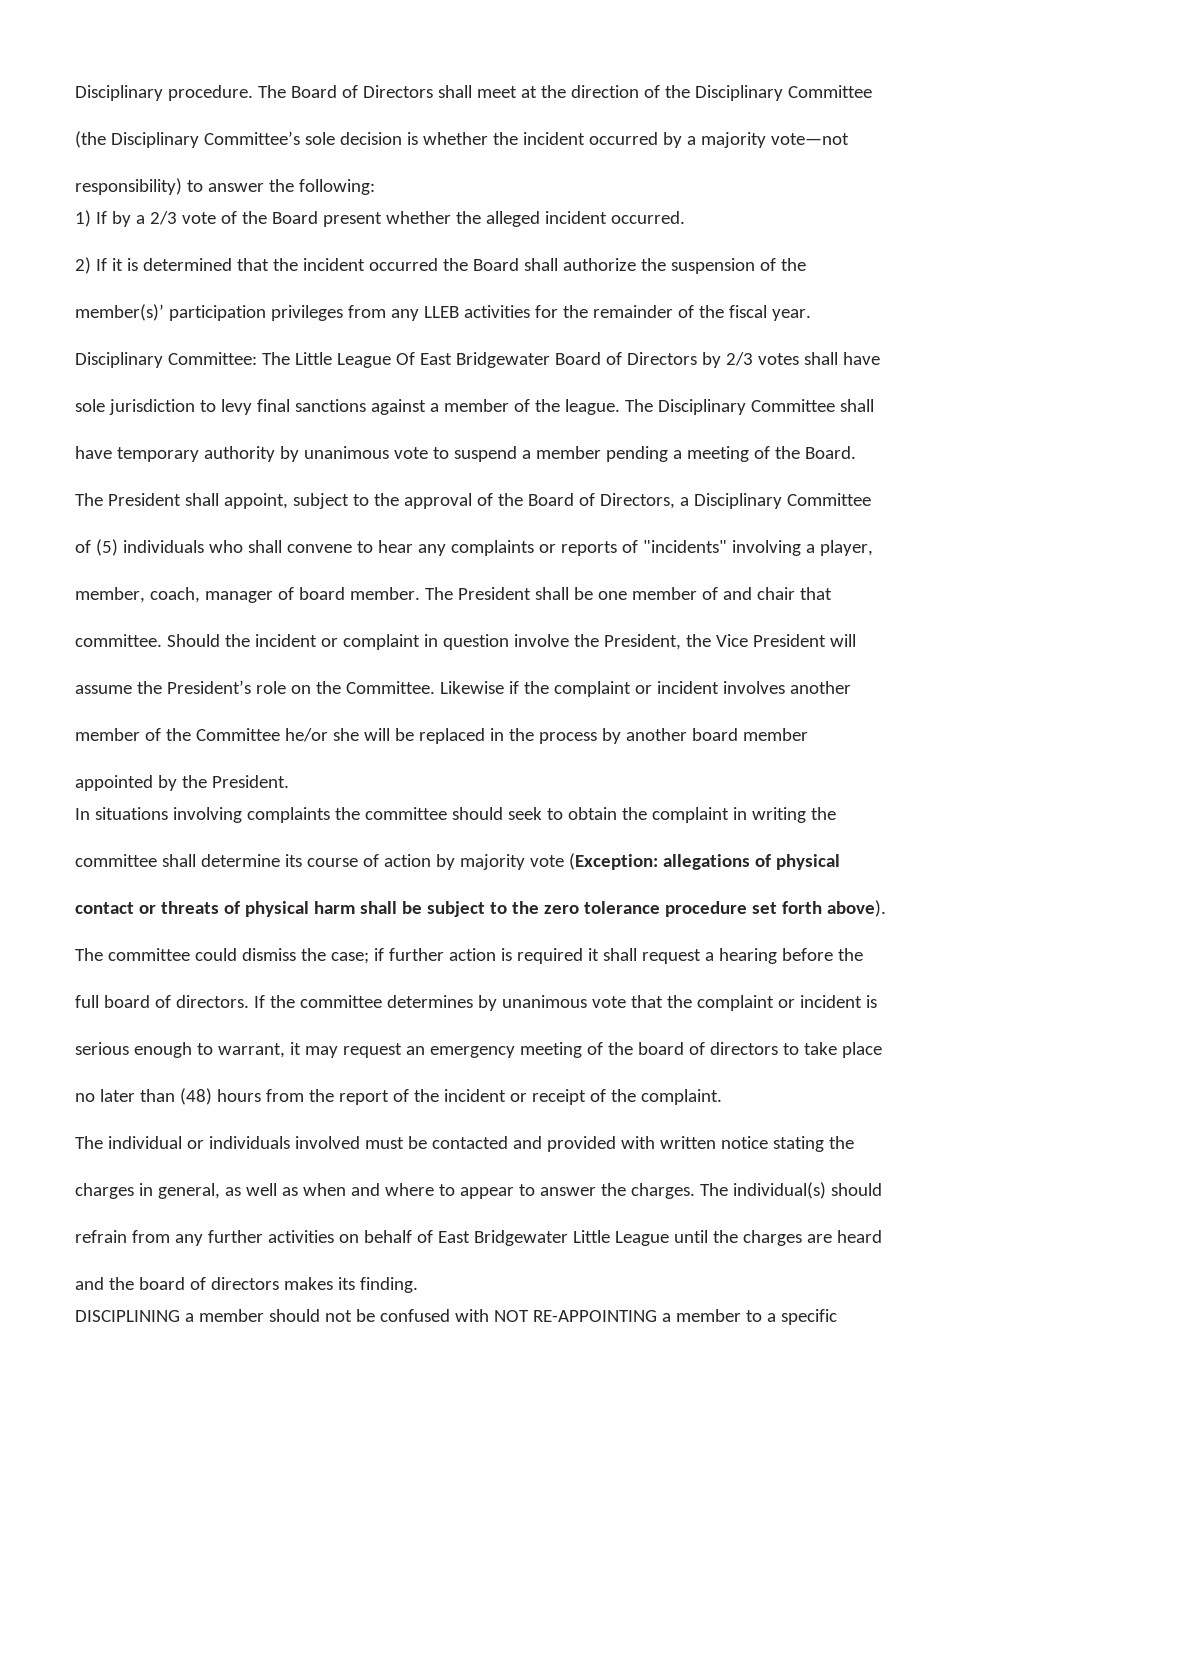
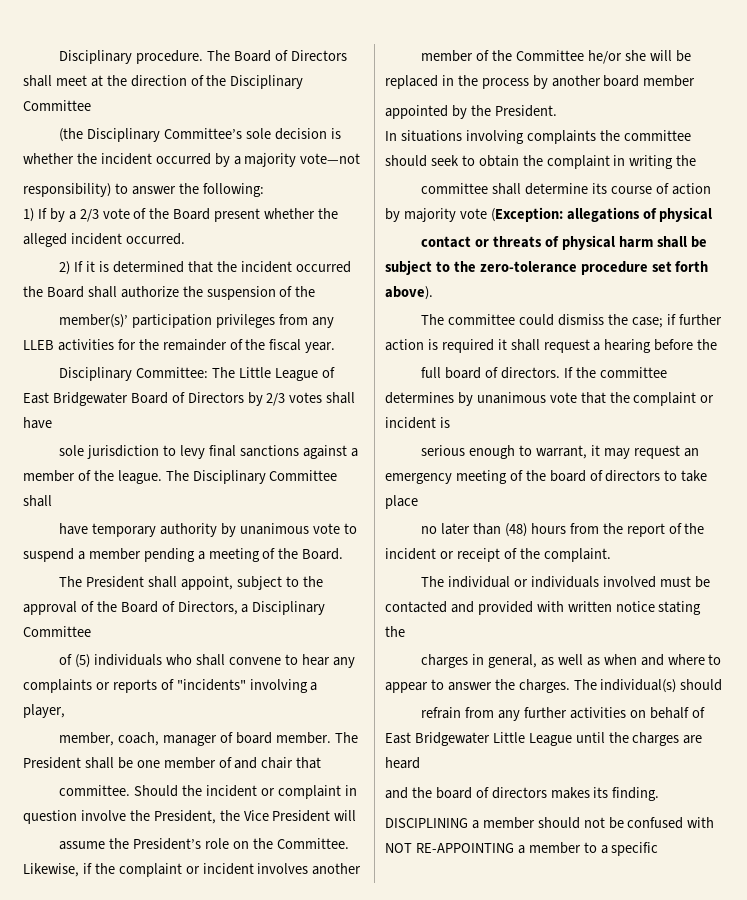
- Disciplinary Committee: The Little League Of East Bridgewater Board of Directors by 2/3 votes shall have
+ Disciplinary Committee: The Little League of East Bridgewater Board of Directors by 2/3 votes shall have
- Likewise if the complaint or incident involves another
+ Likewise, if the complaint or incident involves another
- contact or threats of physical harm shall be subject to the zero tolerance procedure set forth above).
+ contact or threats of physical harm shall be subject to the zero-tolerance procedure set forth above).

